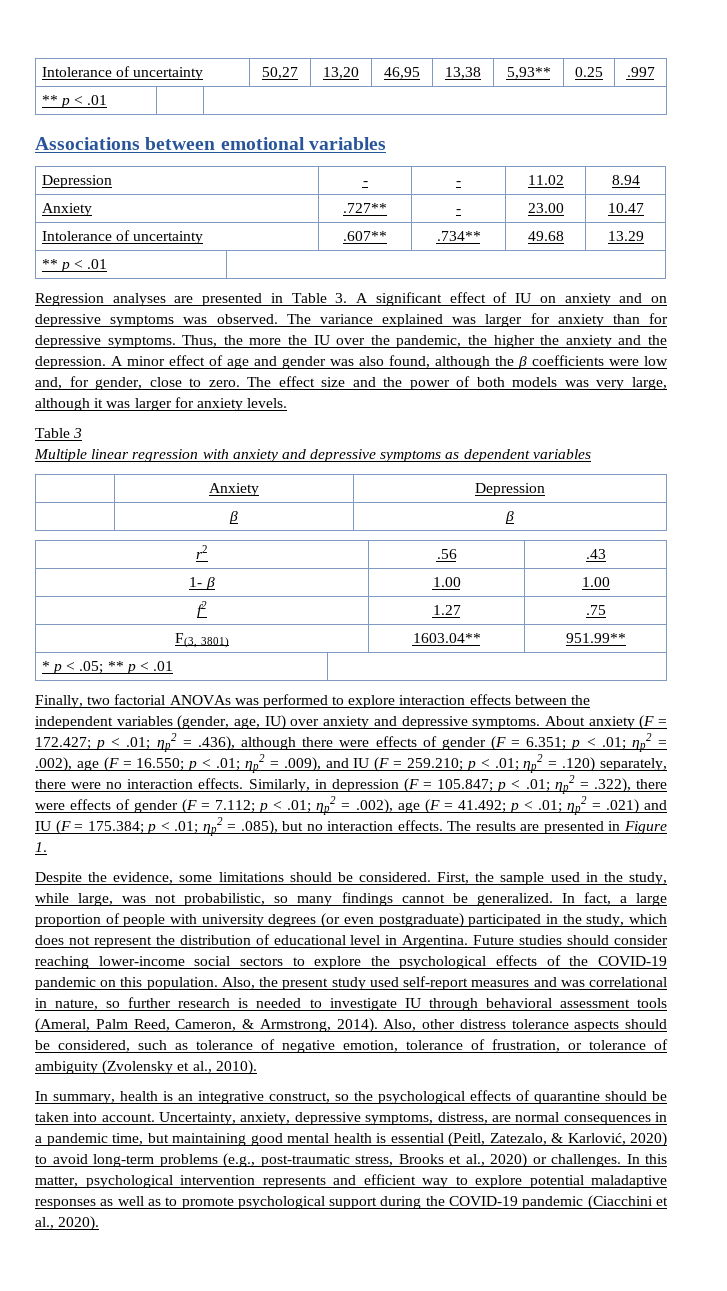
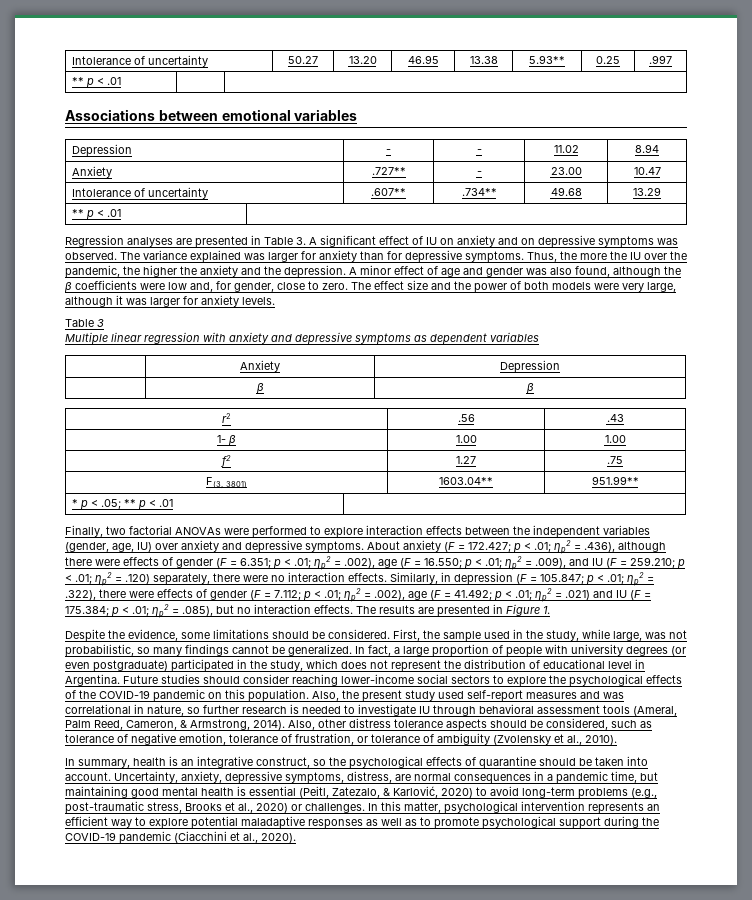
- Intolerance of uncertainty | 50,27 | 13,20 | 46,95 | 13,38 | 5,93** | 0.25 | .997
+ Intolerance of uncertainty | 50.27 | 13.20 | 46.95 | 13.38 | 5.93** | 0.25 | .997
- The effect size and the power of both models was very large, although it was larger for anxiety levels.
+ The effect size and the power of both models were very large, although it was larger for anxiety levels.
- Finally, two factorial ANOVAs was performed to explore interaction effects between the independent variables (gender, age, IU) over anxiety and depressive symptoms.
+ Finally, two factorial ANOVAs were performed to explore interaction effects between the independent variables (gender, age, IU) over anxiety and depressive symptoms.
- In this matter, psychological intervention represents and efficient way to explore potential maladaptive responses as well as to promote psychological support during the COVID-19 pandemic (Ciacchini et al., 2020).
+ In this matter, psychological intervention represents an efficient way to explore potential maladaptive responses as well as to promote psychological support during the COVID-19 pandemic (Ciacchini et al., 2020).

